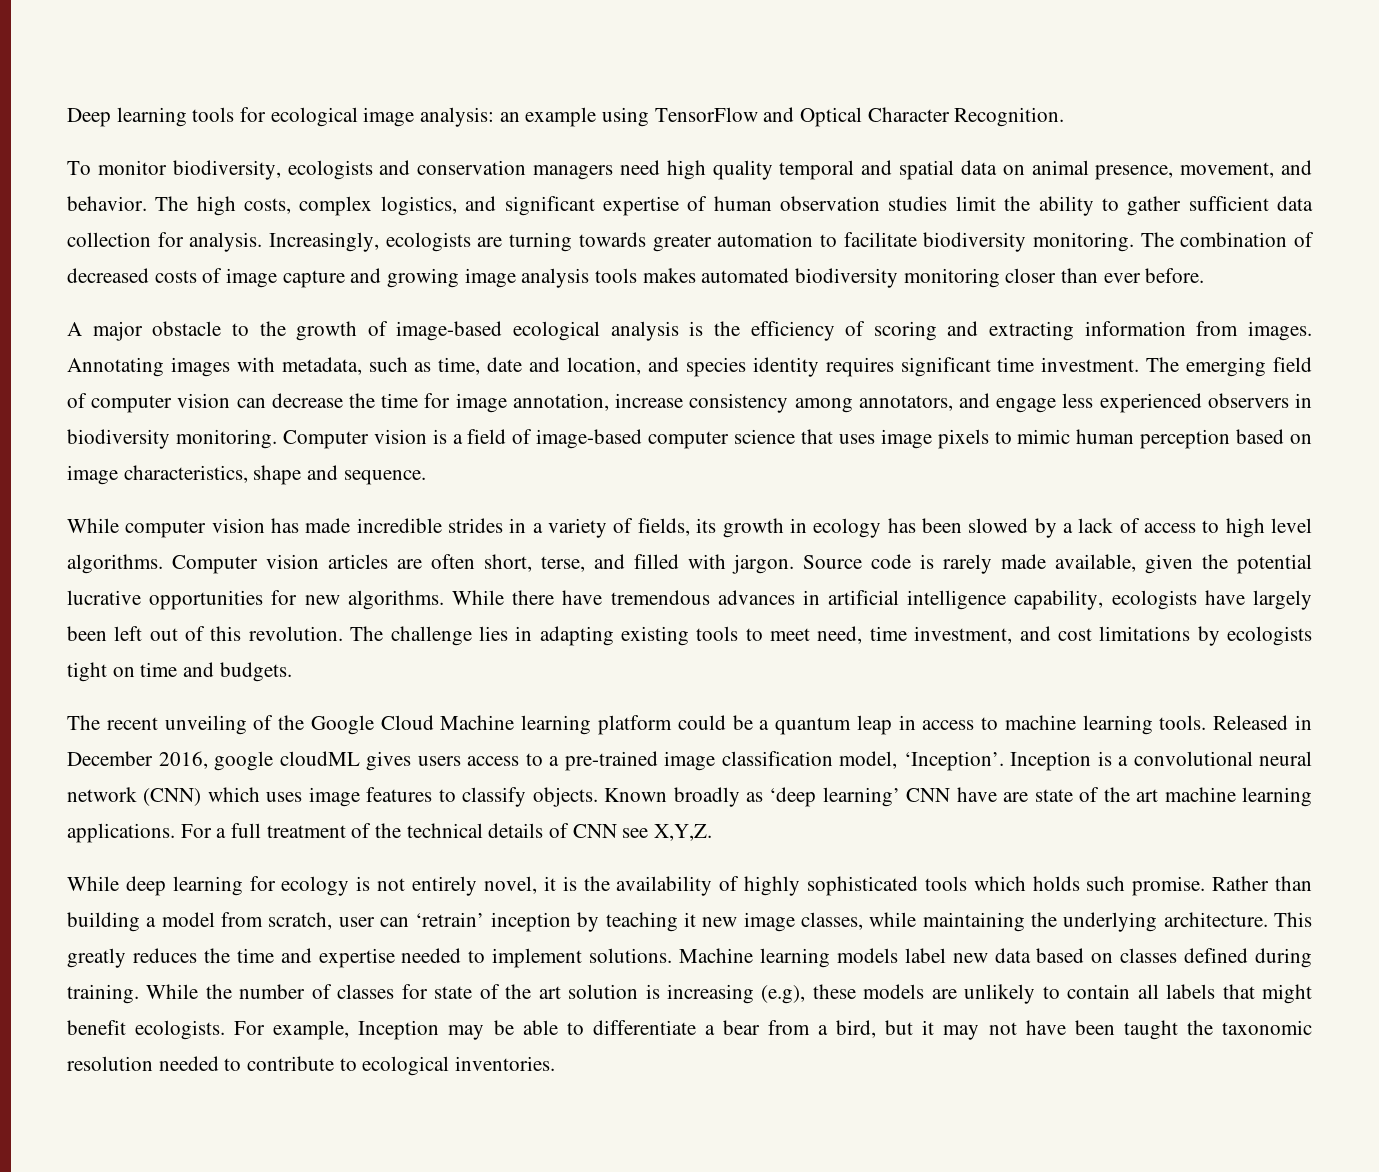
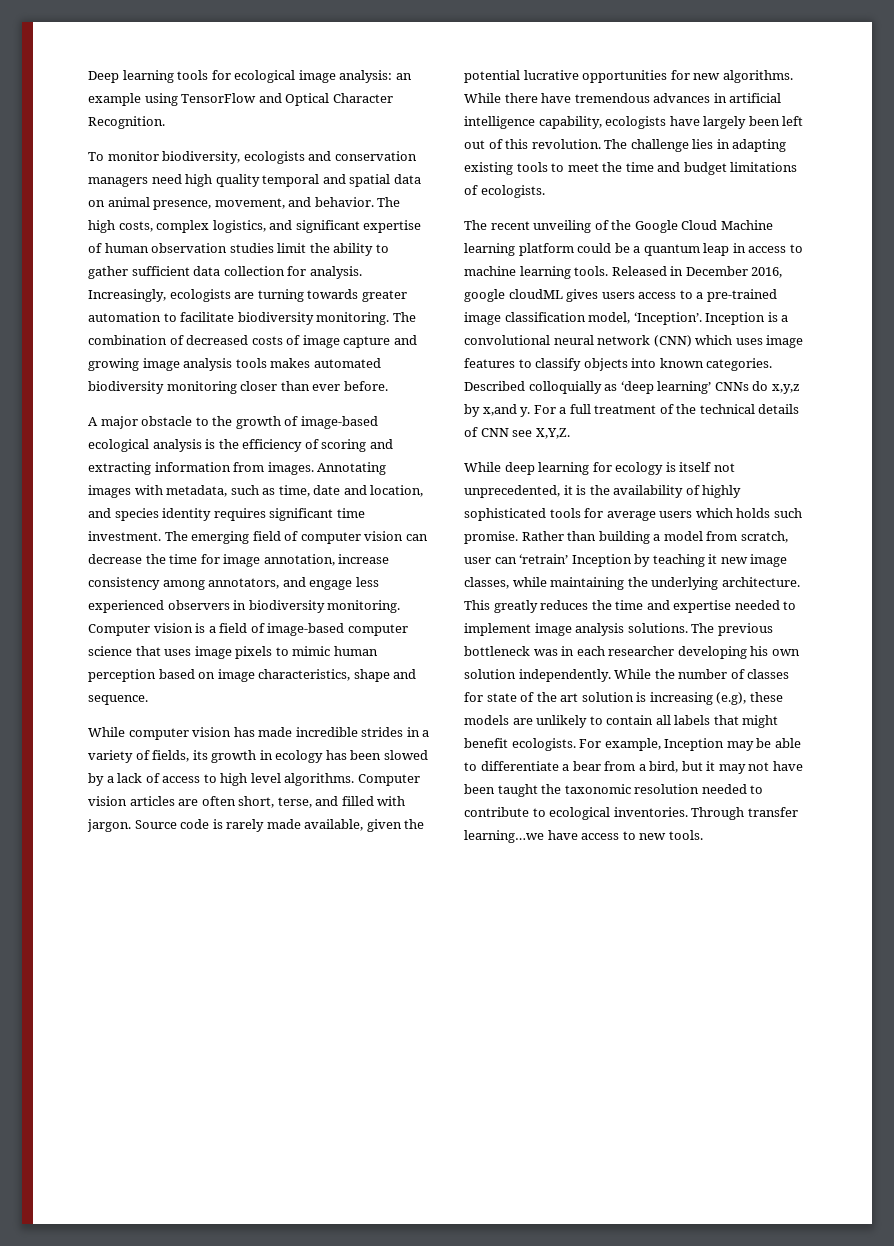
- The challenge lies in adapting existing tools to meet need, time investment, and cost limitations by ecologists tight on time and budgets.
+ The challenge lies in adapting existing tools to meet the time and budget limitations of ecologists.
- Inception is a convolutional neural network (CNN) which uses image features to classify objects. Known broadly as ‘deep learning’ CNN have are state of the art machine learning applications.
+ Inception is a convolutional neural network (CNN) which uses image features to classify objects into known categories. Described colloquially as ‘deep learning’ CNNs do x,y,z by x,and y.
- While deep learning for ecology is not entirely novel, it is the availability of highly sophisticated tools which holds such promise.
+ While deep learning for ecology is itself not unprecedented, it is the availability of highly sophisticated tools for average users which holds such promise.
- Rather than building a model from scratch, user can ‘retrain’ inception by teaching it new image classes, while maintaining the underlying architecture.
+ Rather than building a model from scratch, user can ‘retrain’ Inception by teaching it new image classes, while maintaining the underlying architecture.
- This greatly reduces the time and expertise needed to implement solutions. Machine learning models label new data based on classes defined during training.
+ This greatly reduces the time and expertise needed to implement image analysis solutions. The previous bottleneck was in each researcher developing his own solution independently.
+ Through transfer learning…we have access to new tools.

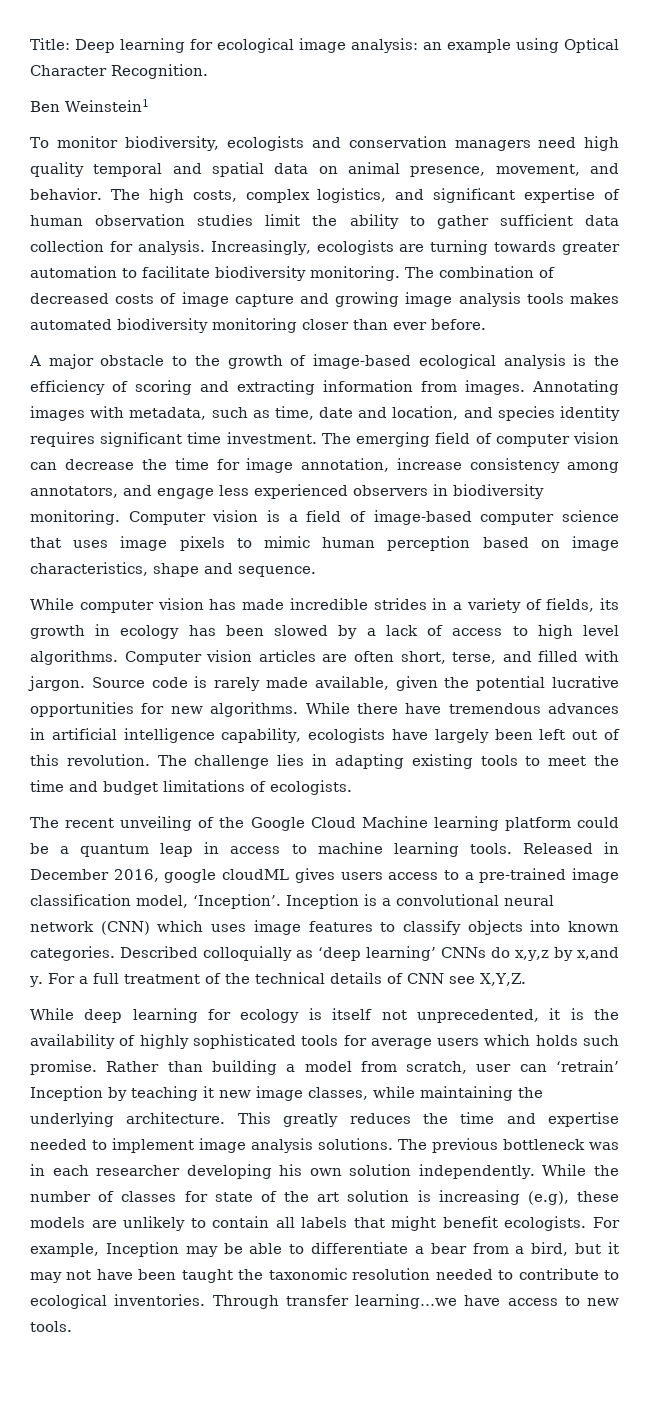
- Deep learning tools for ecological image analysis: an example using TensorFlow and Optical Character Recognition.
+ Title: Deep learning for ecological image analysis: an example using Optical Character Recognition.
+ Ben Weinstein1

